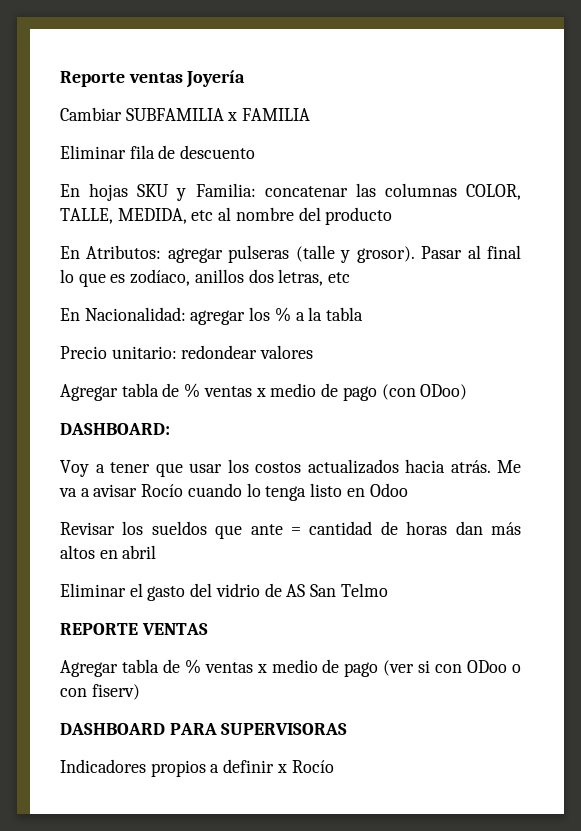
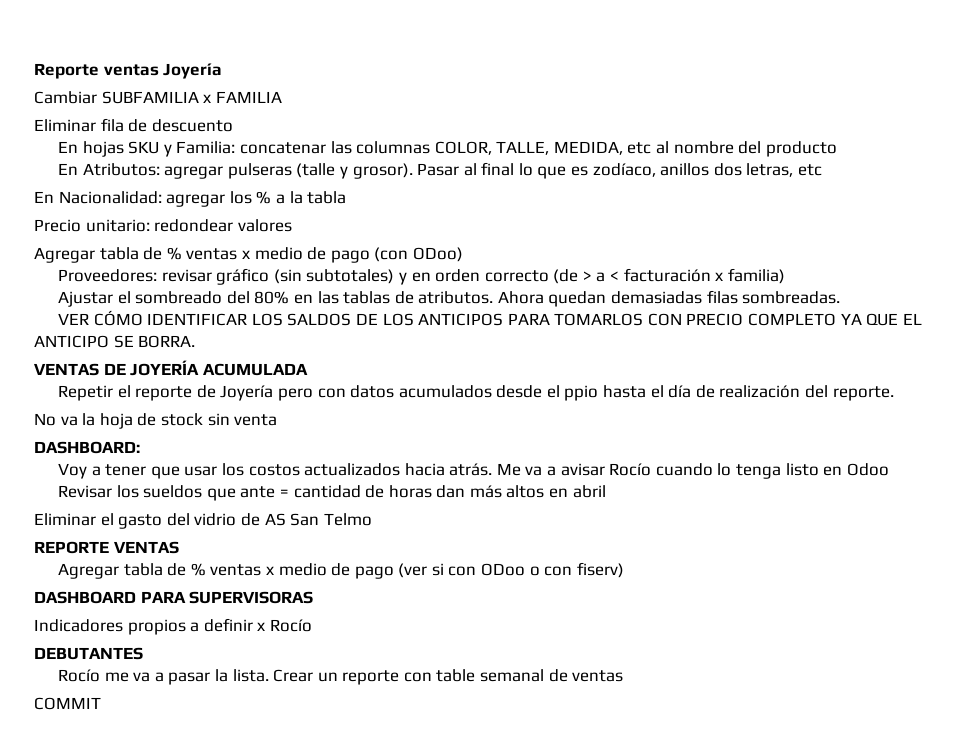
+ Proveedores: revisar gráfico (sin subtotales) y en orden correcto (de > a < facturación x familia)
+ Ajustar el sombreado del 80% en las tablas de atributos. Ahora quedan demasiadas filas sombreadas.
+ VER CÓMO IDENTIFICAR LOS SALDOS DE LOS ANTICIPOS PARA TOMARLOS CON PRECIO COMPLETO YA QUE EL ANTICIPO SE BORRA.
+ VENTAS DE JOYERÍA ACUMULADA
+ Repetir el reporte de Joyería pero con datos acumulados desde el ppio hasta el día de realización del reporte.
+ No va la hoja de stock sin venta
+ DEBUTANTES
+ Rocío me va a pasar la lista. Crear un reporte con table semanal de ventas
+ COMMIT

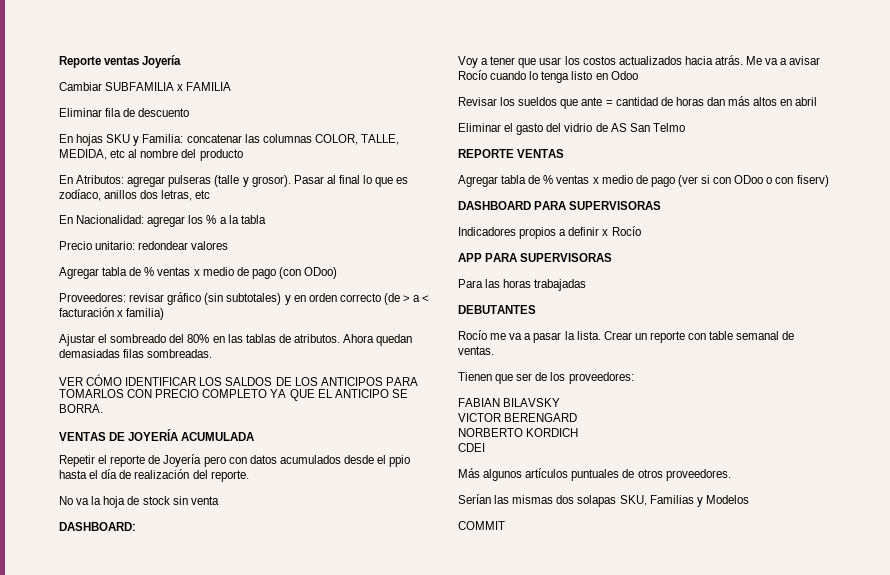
+ APP PARA SUPERVISORAS
+ Para las horas trabajadas
- Crear un reporte con table semanal de ventas
+ Crear un reporte con table semanal de ventas.
+ Tienen que ser de los proveedores:
+ FABIAN BILAVSKY
+ VICTOR BERENGARD
+ NORBERTO KORDICH
+ CDEI
+ Más algunos artículos puntuales de otros proveedores.
+ Serían las mismas dos solapas SKU, Familias y Modelos

